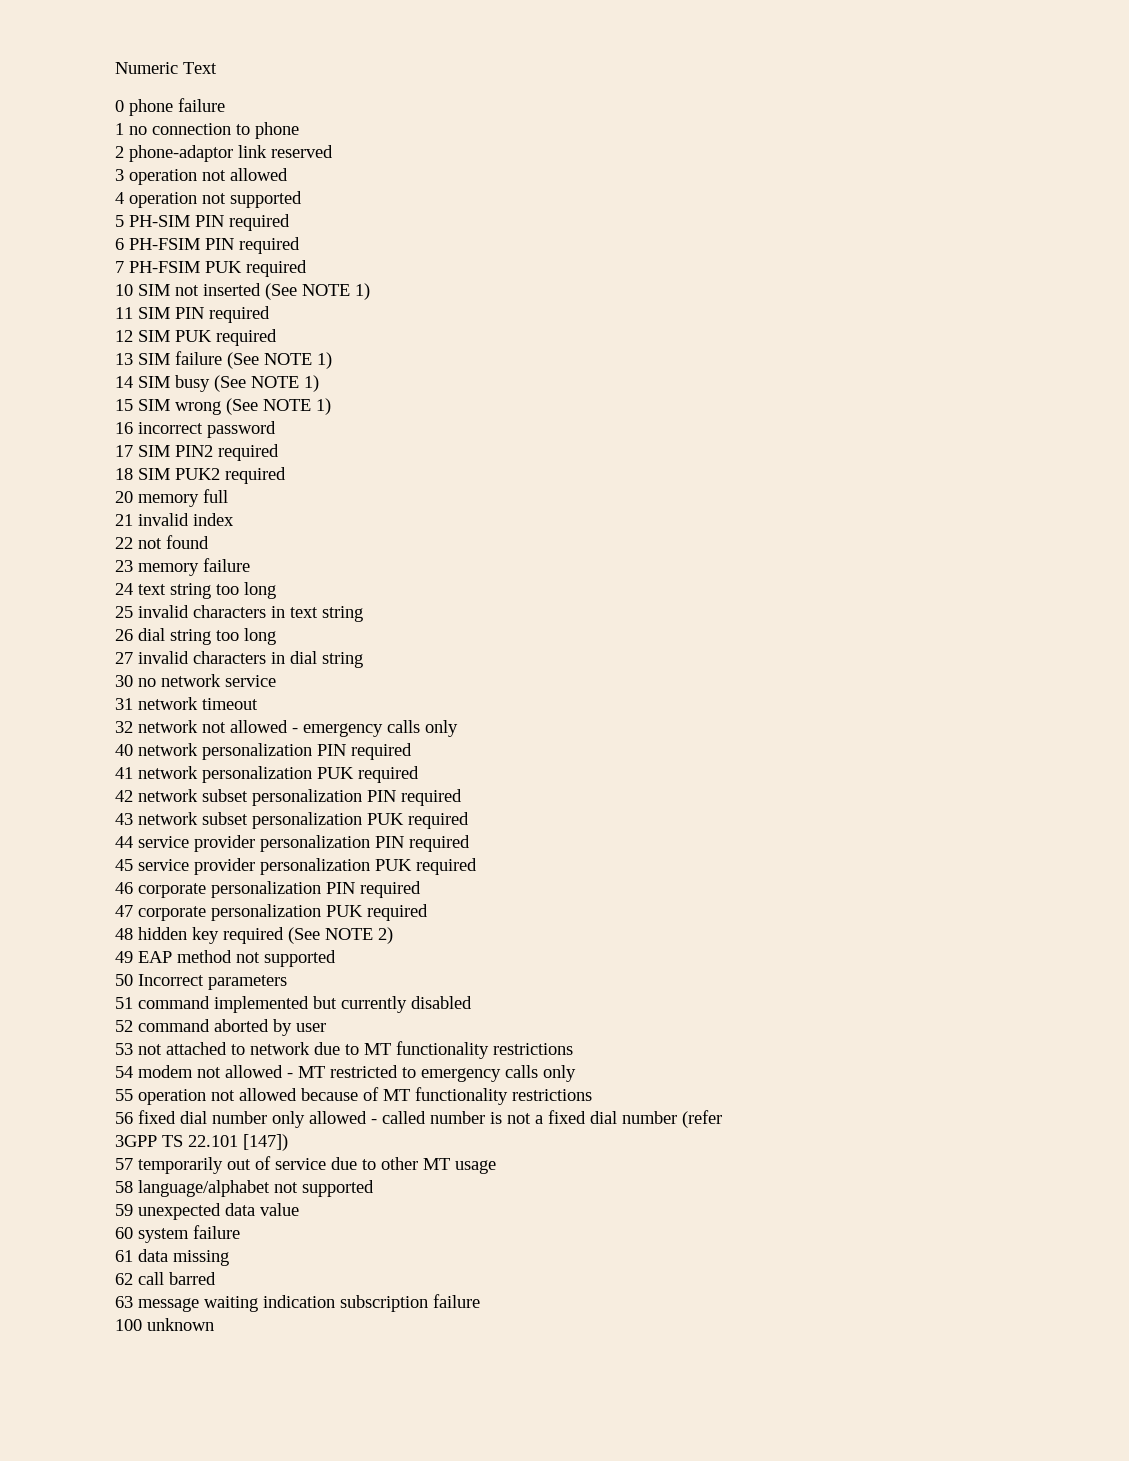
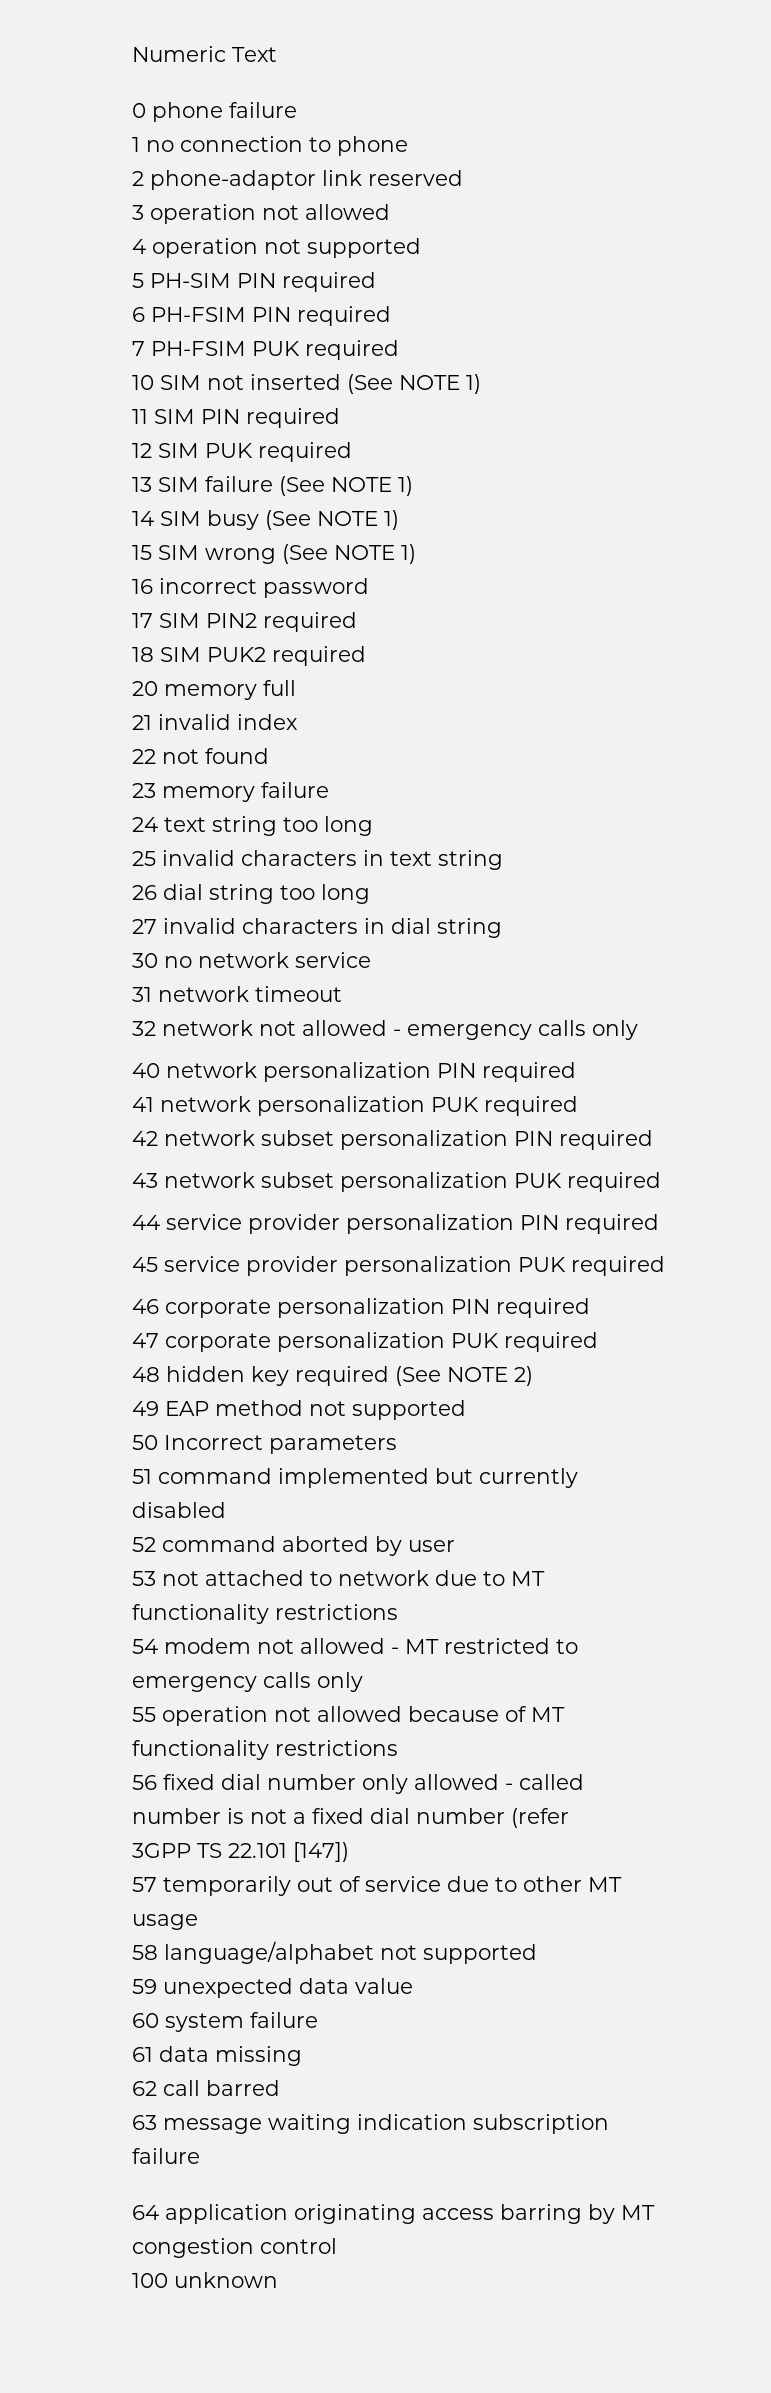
+ 64 application originating access barring by MT congestion control

